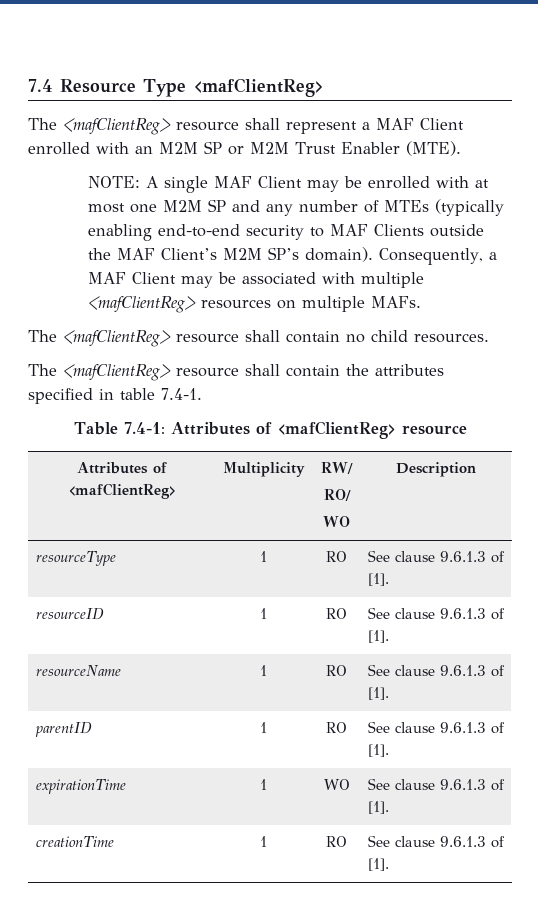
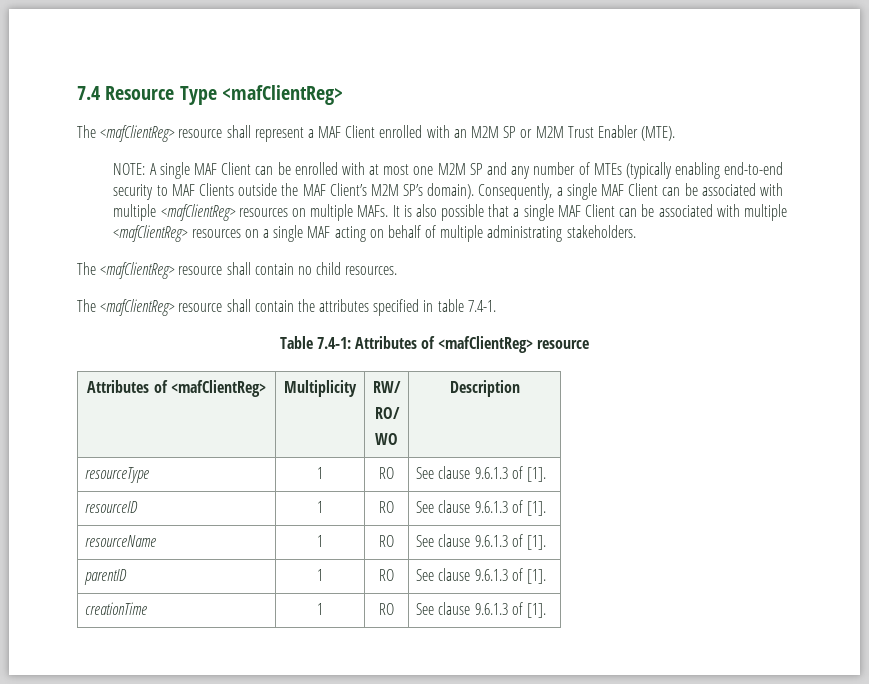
- NOTE: A single MAF Client may be enrolled with at most one M2M SP and any number of MTEs (typically enabling end-to-end security to MAF Clients outside the MAF Client’s M2M SP’s domain).
+ NOTE: A single MAF Client can be enrolled with at most one M2M SP and any number of MTEs (typically enabling end-to-end security to MAF Clients outside the MAF Client’s M2M SP’s domain).
- Consequently, a MAF Client may be associated with multiple <mafClientReg> resources on multiple MAFs.
+ Consequently, a single MAF Client can be associated with multiple <mafClientReg> resources on multiple MAFs. It is also possible that a single MAF Client can be associated with multiple <mafClientReg> resources on a single MAF acting on behalf of multiple administrating stakeholders.
- expirationTime | 1 | WO | See clause 9.6.1.3 of [1].

